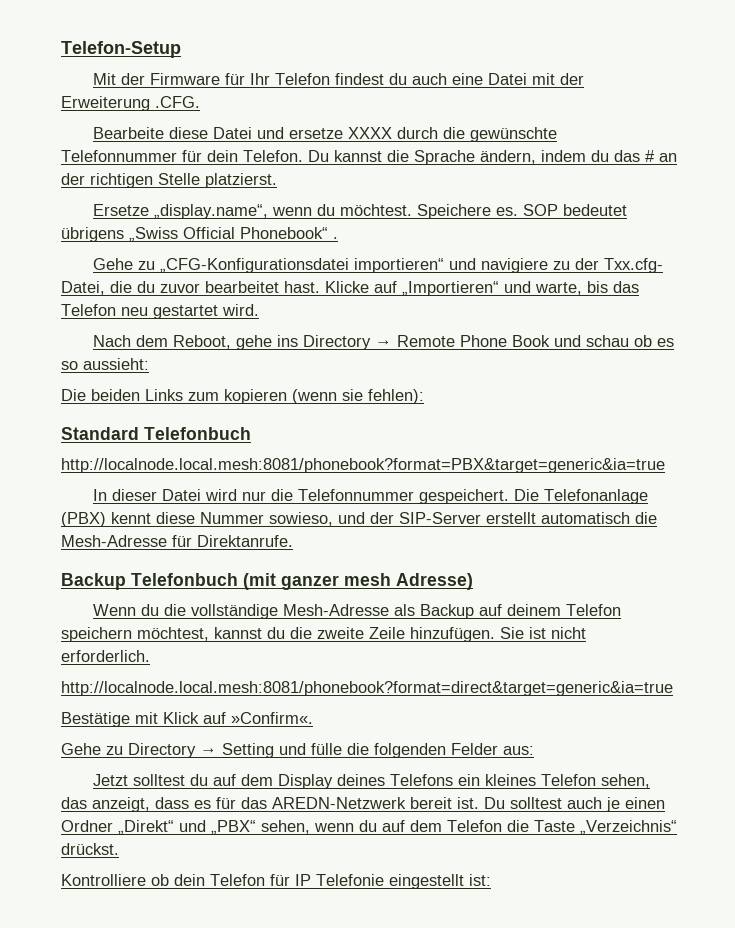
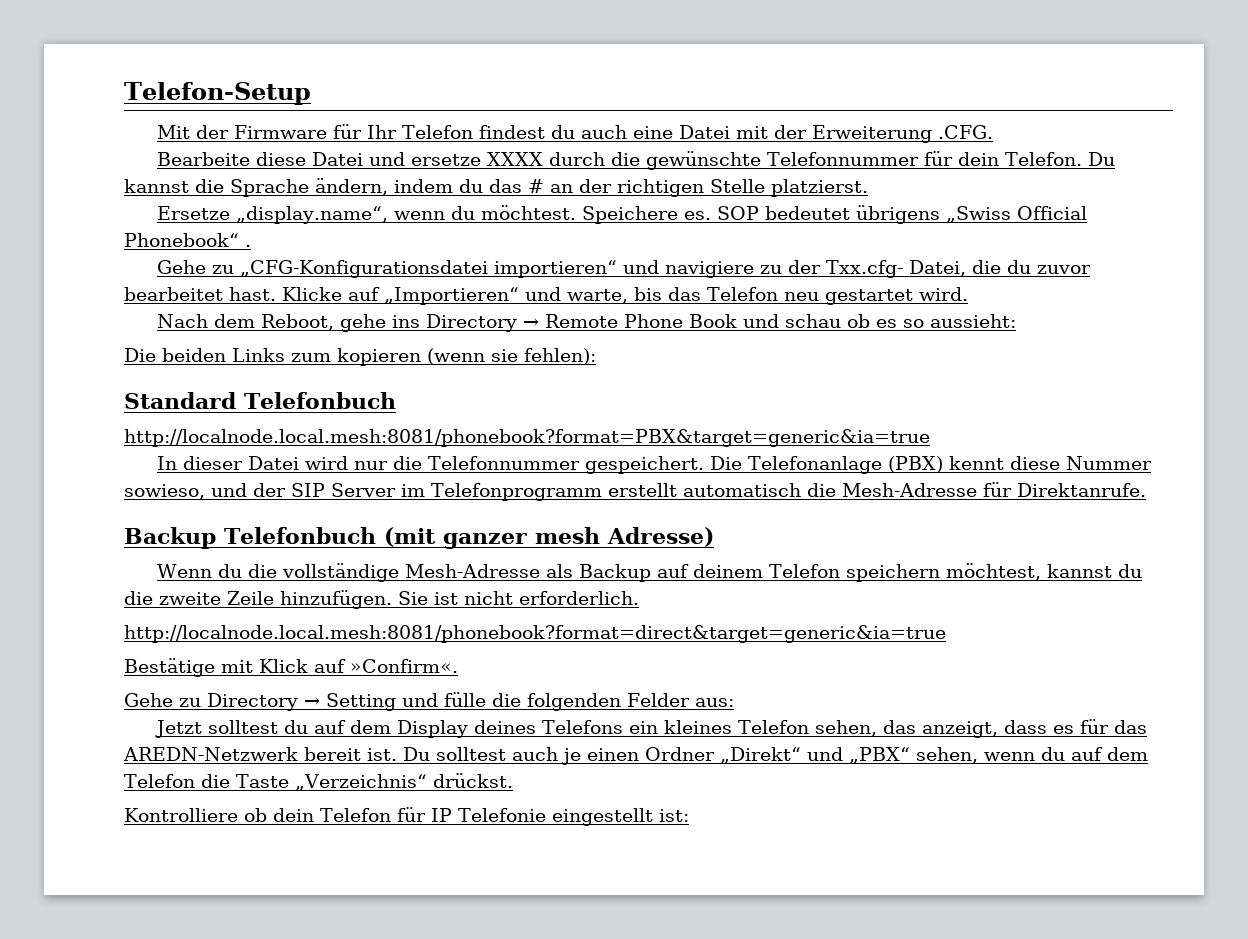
- Die Telefonanlage (PBX) kennt diese Nummer sowieso, und der SIP-Server erstellt automatisch die Mesh-Adresse für Direktanrufe.
+ Die Telefonanlage (PBX) kennt diese Nummer sowieso, und der SIP Server im Telefonprogramm erstellt automatisch die Mesh-Adresse für Direktanrufe.

